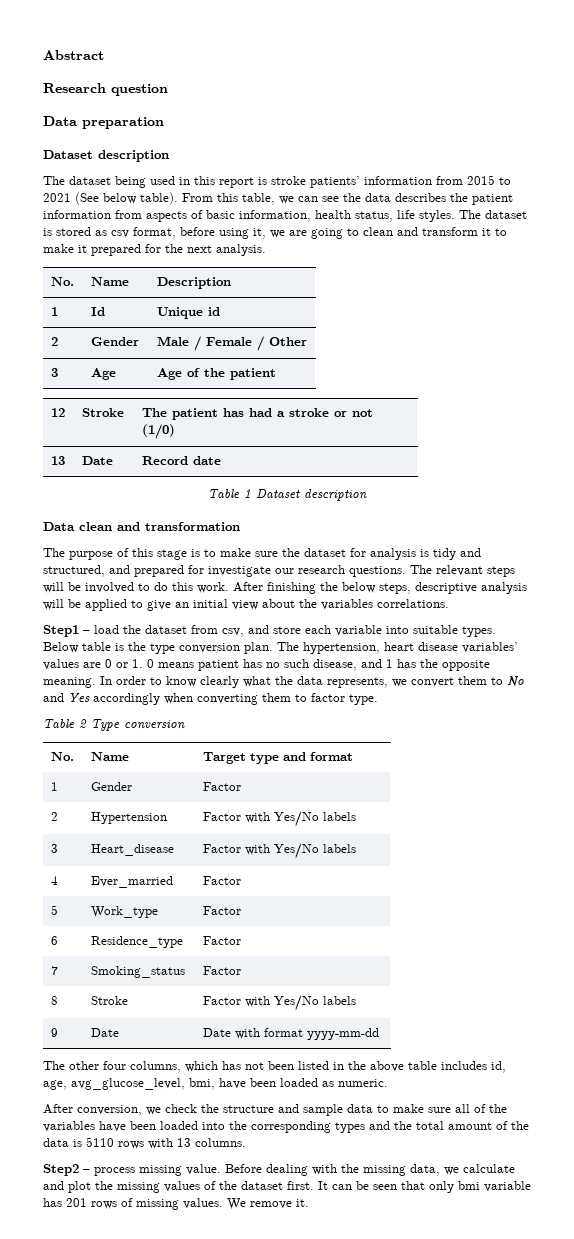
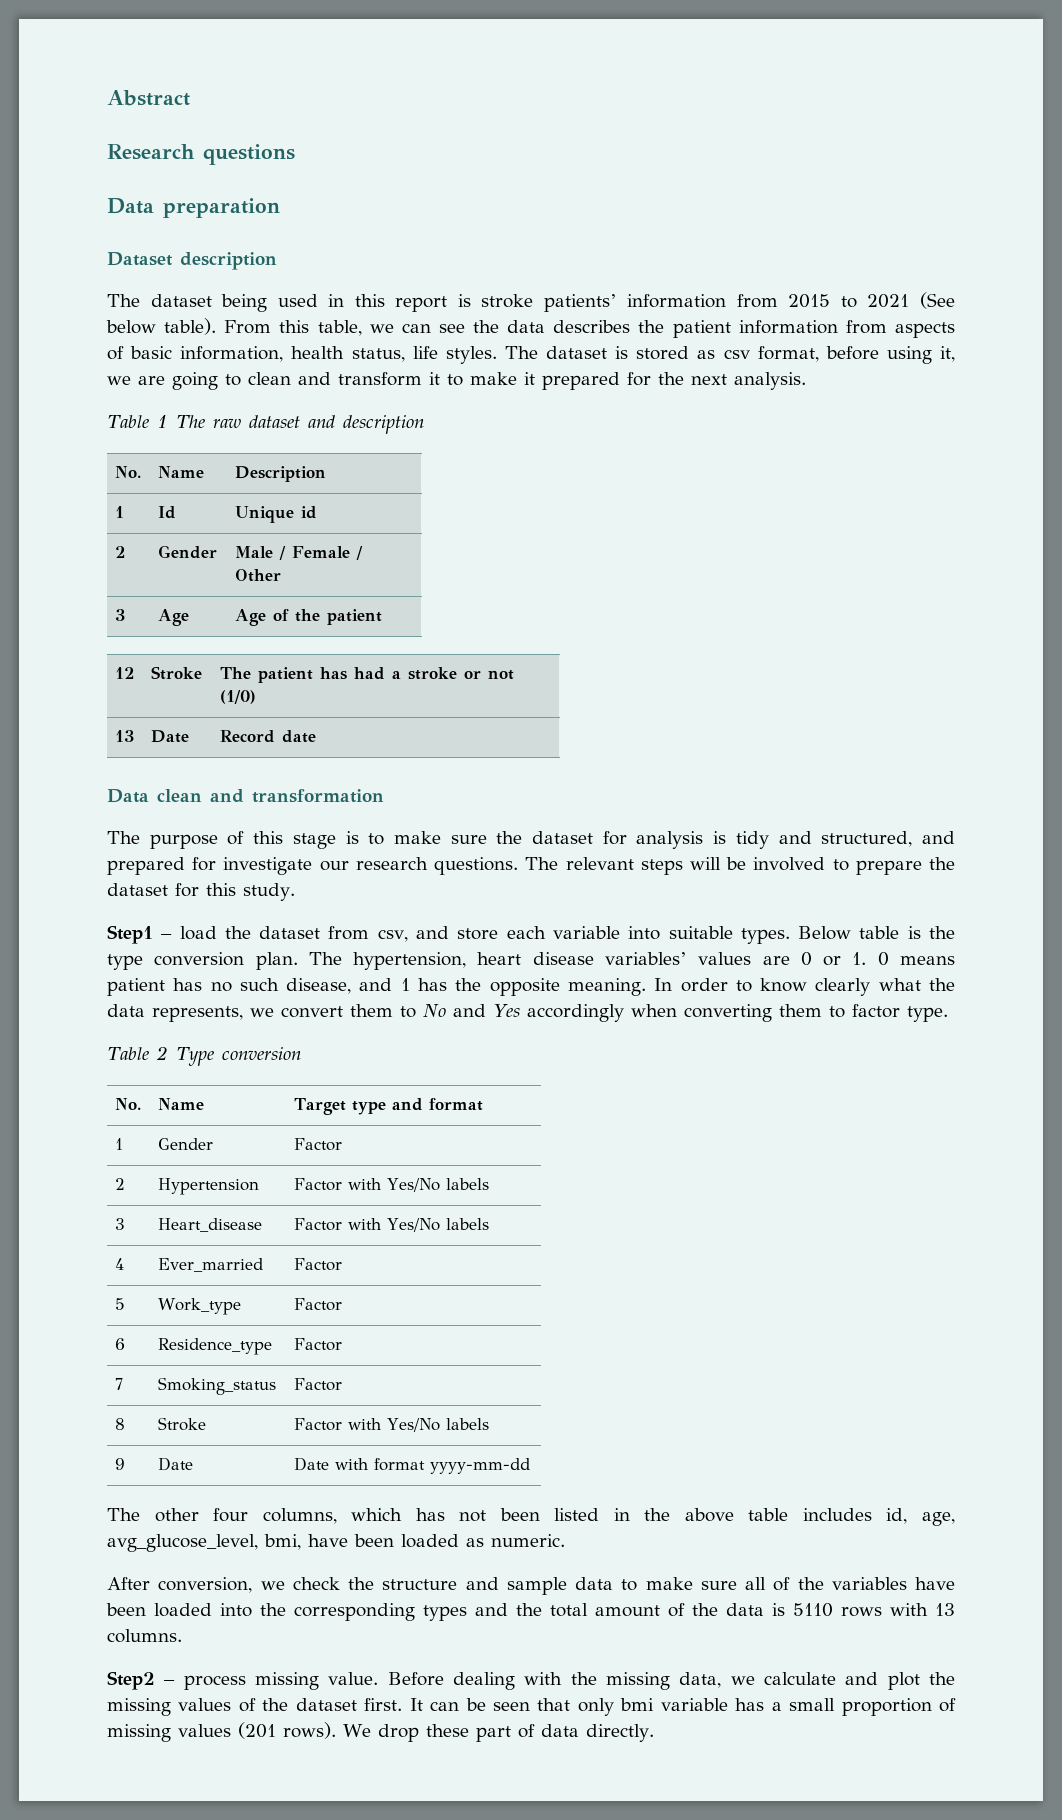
- Research question
+ Research questions
+ Table 1 The raw dataset and description
- Table 1 Dataset description
- The relevant steps will be involved to do this work. After finishing the below steps, descriptive analysis will be applied to give an initial view about the variables correlations.
+ The relevant steps will be involved to prepare the dataset for this study.
- It can be seen that only bmi variable has 201 rows of missing values. We remove it.
+ It can be seen that only bmi variable has a small proportion of missing values (201 rows). We drop these part of data directly.

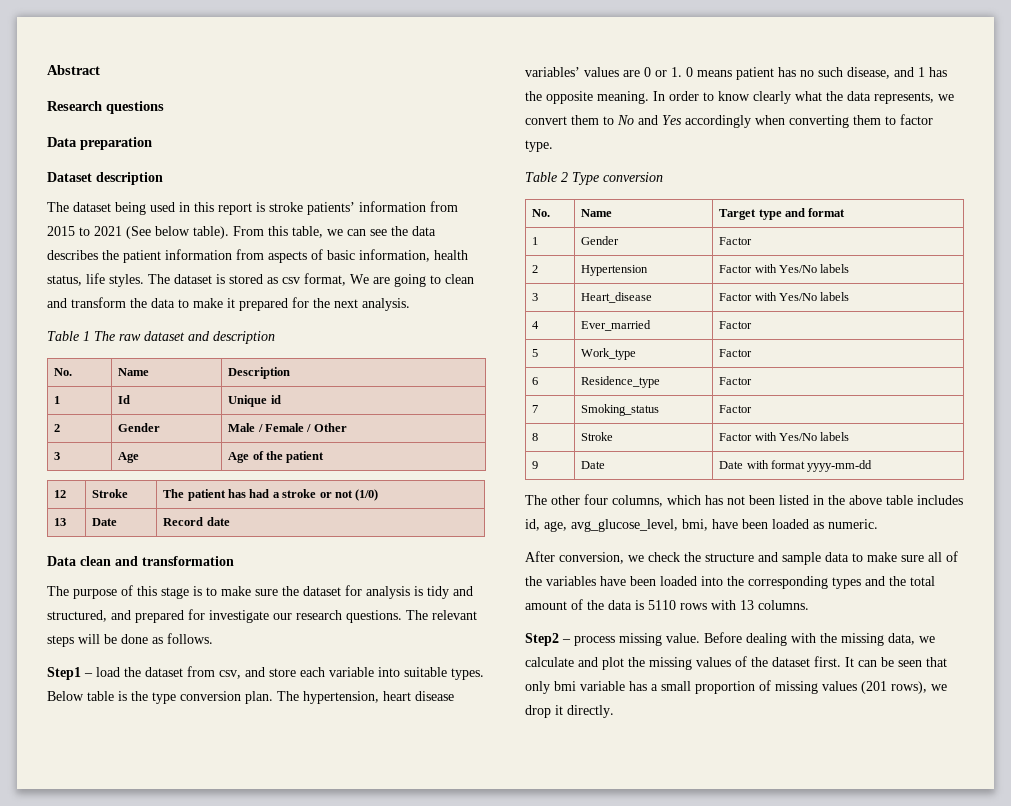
- The dataset is stored as csv format, before using it, we are going to clean and transform it to make it prepared for the next analysis.
+ The dataset is stored as csv format, We are going to clean and transform the data to make it prepared for the next analysis.
- The relevant steps will be involved to prepare the dataset for this study.
+ The relevant steps will be done as follows.
- It can be seen that only bmi variable has a small proportion of missing values (201 rows). We drop these part of data directly.
+ It can be seen that only bmi variable has a small proportion of missing values (201 rows), we drop it directly.

